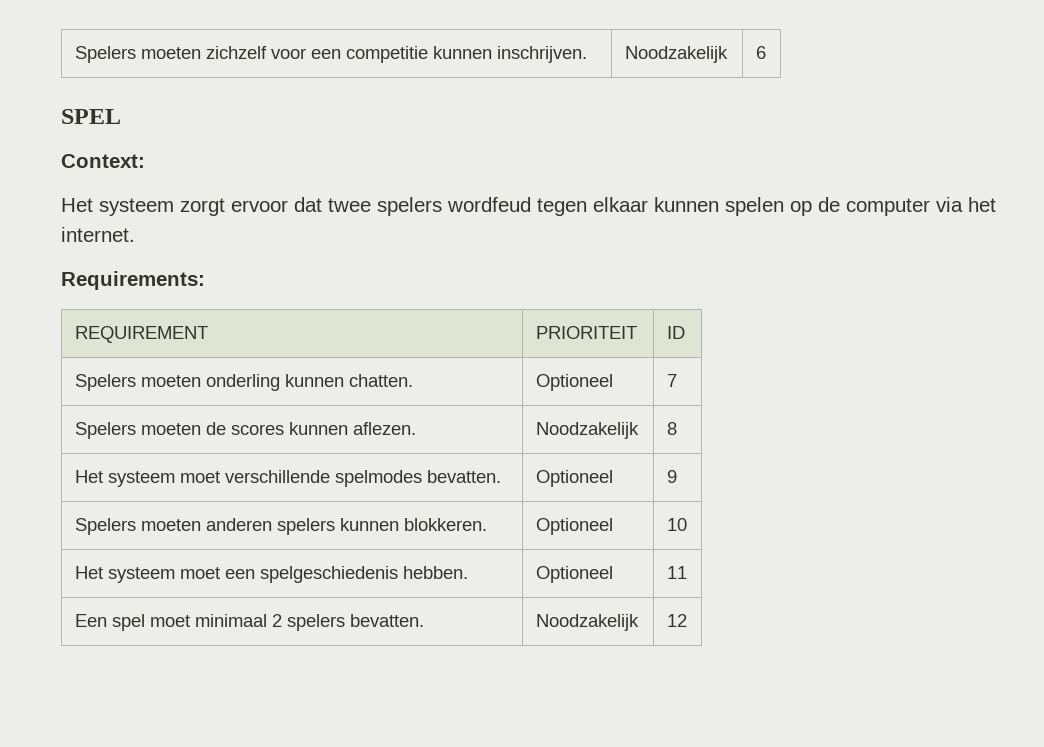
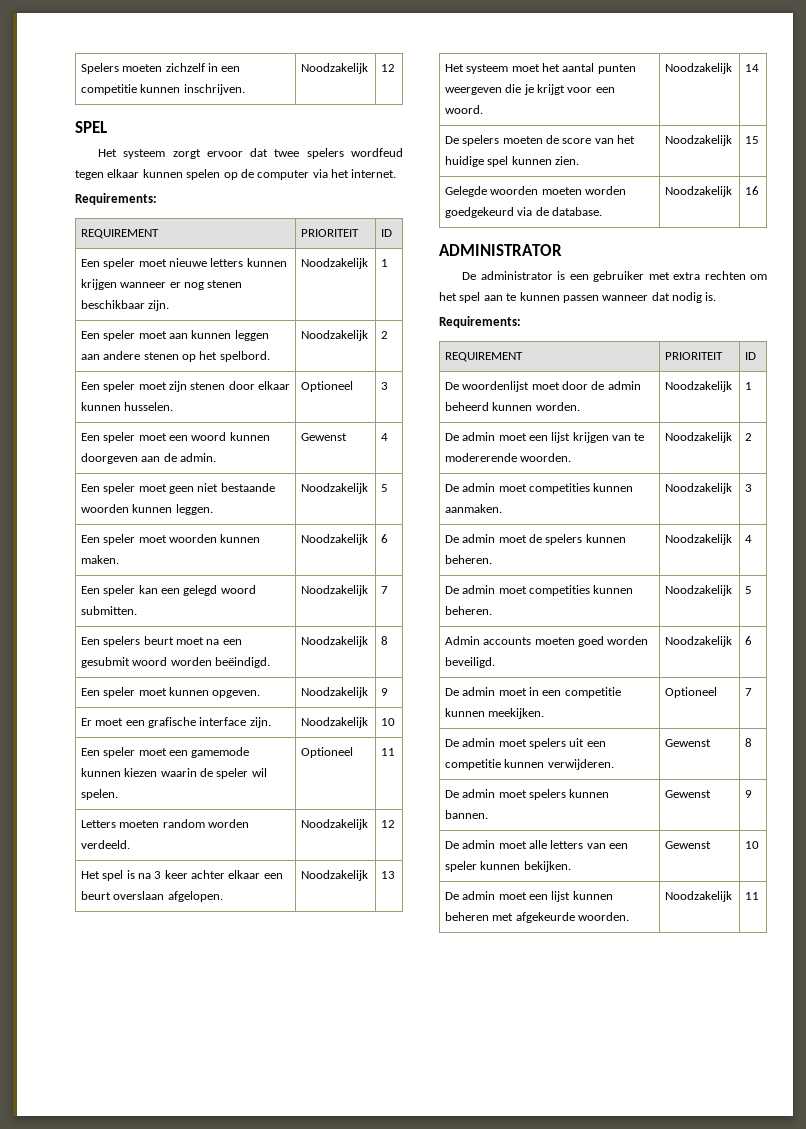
- Spelers moeten zichzelf voor een competitie kunnen inschrijven. | Noodzakelijk | 6
+ Spelers moeten zichzelf in een competitie kunnen inschrijven. | Noodzakelijk | 12
- Context:
- Spelers moeten onderling kunnen chatten. | Optioneel | 7
- Spelers moeten de scores kunnen aflezen. | Noodzakelijk | 8
- Het systeem moet verschillende spelmodes bevatten. | Optioneel | 9
- Spelers moeten anderen spelers kunnen blokkeren. | Optioneel | 10
- Het systeem moet een spelgeschiedenis hebben. | Optioneel | 11
- Een spel moet minimaal 2 spelers bevatten. | Noodzakelijk | 12
+ Een speler moet nieuwe letters kunnen krijgen wanneer er nog stenen beschikbaar zijn. | Noodzakelijk | 1
+ Een speler moet aan kunnen leggen aan andere stenen op het spelbord. | Noodzakelijk | 2
+ Een speler moet zijn stenen door elkaar kunnen husselen. | Optioneel | 3
+ Een speler moet een woord kunnen doorgeven aan de admin. | Gewenst | 4
+ Een speler moet geen niet bestaande woorden kunnen leggen. | Noodzakelijk | 5
+ Een speler moet woorden kunnen maken. | Noodzakelijk | 6
+ Een speler kan een gelegd woord submitten. | Noodzakelijk | 7
+ Een spelers beurt moet na een gesubmit woord worden beëindigd. | Noodzakelijk | 8
+ Een speler moet kunnen opgeven. | Noodzakelijk | 9
+ Er moet een grafische interface zijn. | Noodzakelijk | 10
+ Een speler moet een gamemode kunnen kiezen waarin de speler wil spelen. | Optioneel | 11
+ Letters moeten random worden verdeeld. | Noodzakelijk | 12
+ Het spel is na 3 keer achter elkaar een beurt overslaan afgelopen. | Noodzakelijk | 13
+ Het systeem moet het aantal punten weergeven die je krijgt voor een woord. | Noodzakelijk | 14
+ De spelers moeten de score van het huidige spel kunnen zien. | Noodzakelijk | 15
+ Gelegde woorden moeten worden goedgekeurd via de database. | Noodzakelijk | 16
+ ADMINISTRATOR
+ De administrator is een gebruiker met extra rechten om het spel aan te kunnen passen wanneer dat nodig is.
+ Requirements:
+ REQUIREMENT | PRIORITEIT | ID
+ De woordenlijst moet door de admin beheerd kunnen worden. | Noodzakelijk | 1
+ De admin moet een lijst krijgen van te modererende woorden. | Noodzakelijk | 2
+ De admin moet competities kunnen aanmaken. | Noodzakelijk | 3
+ De admin moet de spelers kunnen beheren. | Noodzakelijk | 4
+ De admin moet competities kunnen beheren. | Noodzakelijk | 5
+ Admin accounts moeten goed worden beveiligd. | Noodzakelijk | 6
+ De admin moet in een competitie kunnen meekijken. | Optioneel | 7
+ De admin moet spelers uit een competitie kunnen verwijderen. | Gewenst | 8
+ De admin moet spelers kunnen bannen. | Gewenst | 9
+ De admin moet alle letters van een speler kunnen bekijken. | Gewenst | 10
+ De admin moet een lijst kunnen beheren met afgekeurde woorden. | Noodzakelijk | 11

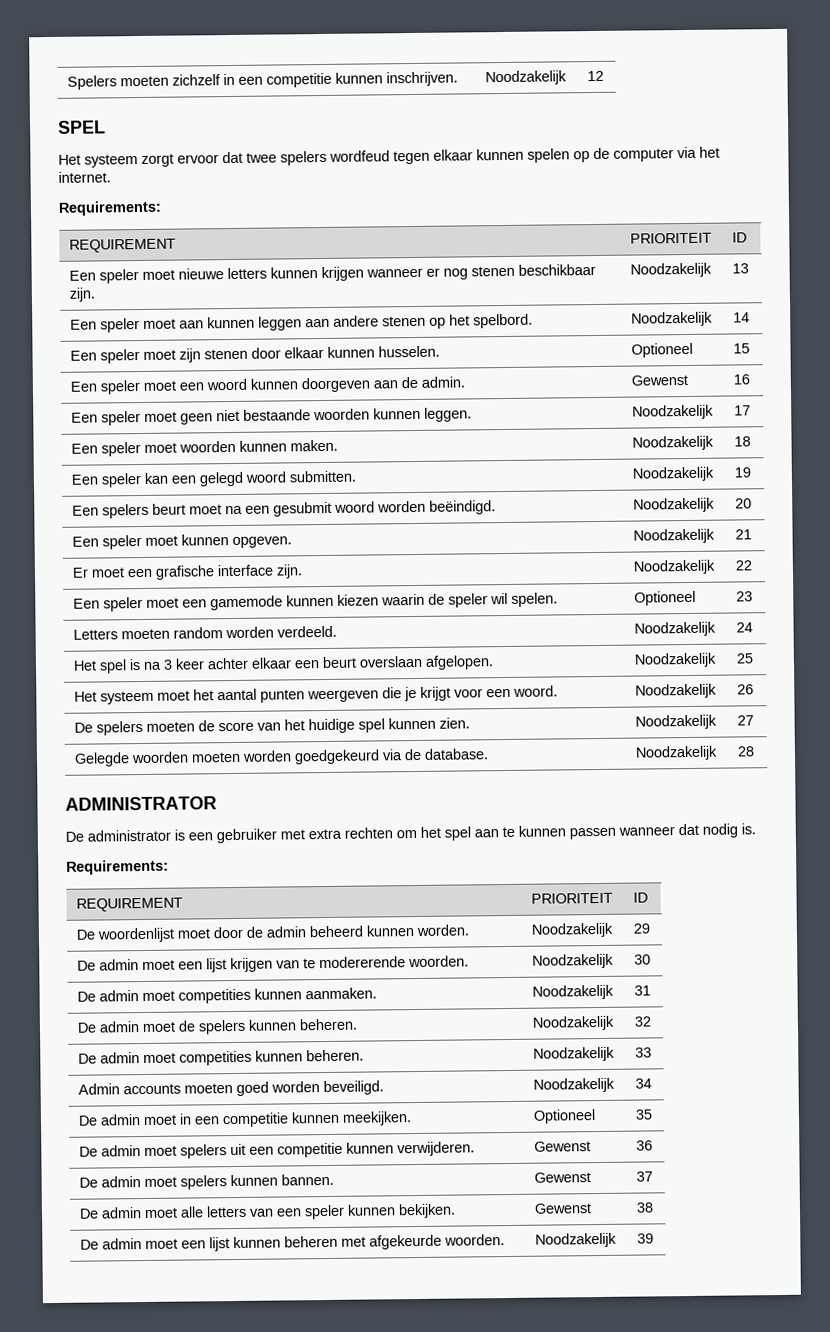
- Een speler moet nieuwe letters kunnen krijgen wanneer er nog stenen beschikbaar zijn. | Noodzakelijk | 1
+ Een speler moet nieuwe letters kunnen krijgen wanneer er nog stenen beschikbaar zijn. | Noodzakelijk | 13
- Een speler moet aan kunnen leggen aan andere stenen op het spelbord. | Noodzakelijk | 2
+ Een speler moet aan kunnen leggen aan andere stenen op het spelbord. | Noodzakelijk | 14
- Een speler moet zijn stenen door elkaar kunnen husselen. | Optioneel | 3
+ Een speler moet zijn stenen door elkaar kunnen husselen. | Optioneel | 15
- Een speler moet een woord kunnen doorgeven aan de admin. | Gewenst | 4
+ Een speler moet een woord kunnen doorgeven aan de admin. | Gewenst | 16
- Een speler moet geen niet bestaande woorden kunnen leggen. | Noodzakelijk | 5
+ Een speler moet geen niet bestaande woorden kunnen leggen. | Noodzakelijk | 17
- Een speler moet woorden kunnen maken. | Noodzakelijk | 6
+ Een speler moet woorden kunnen maken. | Noodzakelijk | 18
- Een speler kan een gelegd woord submitten. | Noodzakelijk | 7
+ Een speler kan een gelegd woord submitten. | Noodzakelijk | 19
- Een spelers beurt moet na een gesubmit woord worden beëindigd. | Noodzakelijk | 8
+ Een spelers beurt moet na een gesubmit woord worden beëindigd. | Noodzakelijk | 20
- Een speler moet kunnen opgeven. | Noodzakelijk | 9
+ Een speler moet kunnen opgeven. | Noodzakelijk | 21
- Er moet een grafische interface zijn. | Noodzakelijk | 10
+ Er moet een grafische interface zijn. | Noodzakelijk | 22
- Een speler moet een gamemode kunnen kiezen waarin de speler wil spelen. | Optioneel | 11
+ Een speler moet een gamemode kunnen kiezen waarin de speler wil spelen. | Optioneel | 23
- Letters moeten random worden verdeeld. | Noodzakelijk | 12
+ Letters moeten random worden verdeeld. | Noodzakelijk | 24
- Het spel is na 3 keer achter elkaar een beurt overslaan afgelopen. | Noodzakelijk | 13
+ Het spel is na 3 keer achter elkaar een beurt overslaan afgelopen. | Noodzakelijk | 25
- Het systeem moet het aantal punten weergeven die je krijgt voor een woord. | Noodzakelijk | 14
+ Het systeem moet het aantal punten weergeven die je krijgt voor een woord. | Noodzakelijk | 26
- De spelers moeten de score van het huidige spel kunnen zien. | Noodzakelijk | 15
+ De spelers moeten de score van het huidige spel kunnen zien. | Noodzakelijk | 27
- Gelegde woorden moeten worden goedgekeurd via de database. | Noodzakelijk | 16
+ Gelegde woorden moeten worden goedgekeurd via de database. | Noodzakelijk | 28
- De woordenlijst moet door de admin beheerd kunnen worden. | Noodzakelijk | 1
+ De woordenlijst moet door de admin beheerd kunnen worden. | Noodzakelijk | 29
- De admin moet een lijst krijgen van te modererende woorden. | Noodzakelijk | 2
+ De admin moet een lijst krijgen van te modererende woorden. | Noodzakelijk | 30
- De admin moet competities kunnen aanmaken. | Noodzakelijk | 3
+ De admin moet competities kunnen aanmaken. | Noodzakelijk | 31
- De admin moet de spelers kunnen beheren. | Noodzakelijk | 4
+ De admin moet de spelers kunnen beheren. | Noodzakelijk | 32
- De admin moet competities kunnen beheren. | Noodzakelijk | 5
+ De admin moet competities kunnen beheren. | Noodzakelijk | 33
- Admin accounts moeten goed worden beveiligd. | Noodzakelijk | 6
+ Admin accounts moeten goed worden beveiligd. | Noodzakelijk | 34
- De admin moet in een competitie kunnen meekijken. | Optioneel | 7
+ De admin moet in een competitie kunnen meekijken. | Optioneel | 35
- De admin moet spelers uit een competitie kunnen verwijderen. | Gewenst | 8
+ De admin moet spelers uit een competitie kunnen verwijderen. | Gewenst | 36
- De admin moet spelers kunnen bannen. | Gewenst | 9
+ De admin moet spelers kunnen bannen. | Gewenst | 37
- De admin moet alle letters van een speler kunnen bekijken. | Gewenst | 10
+ De admin moet alle letters van een speler kunnen bekijken. | Gewenst | 38
- De admin moet een lijst kunnen beheren met afgekeurde woorden. | Noodzakelijk | 11
+ De admin moet een lijst kunnen beheren met afgekeurde woorden. | Noodzakelijk | 39

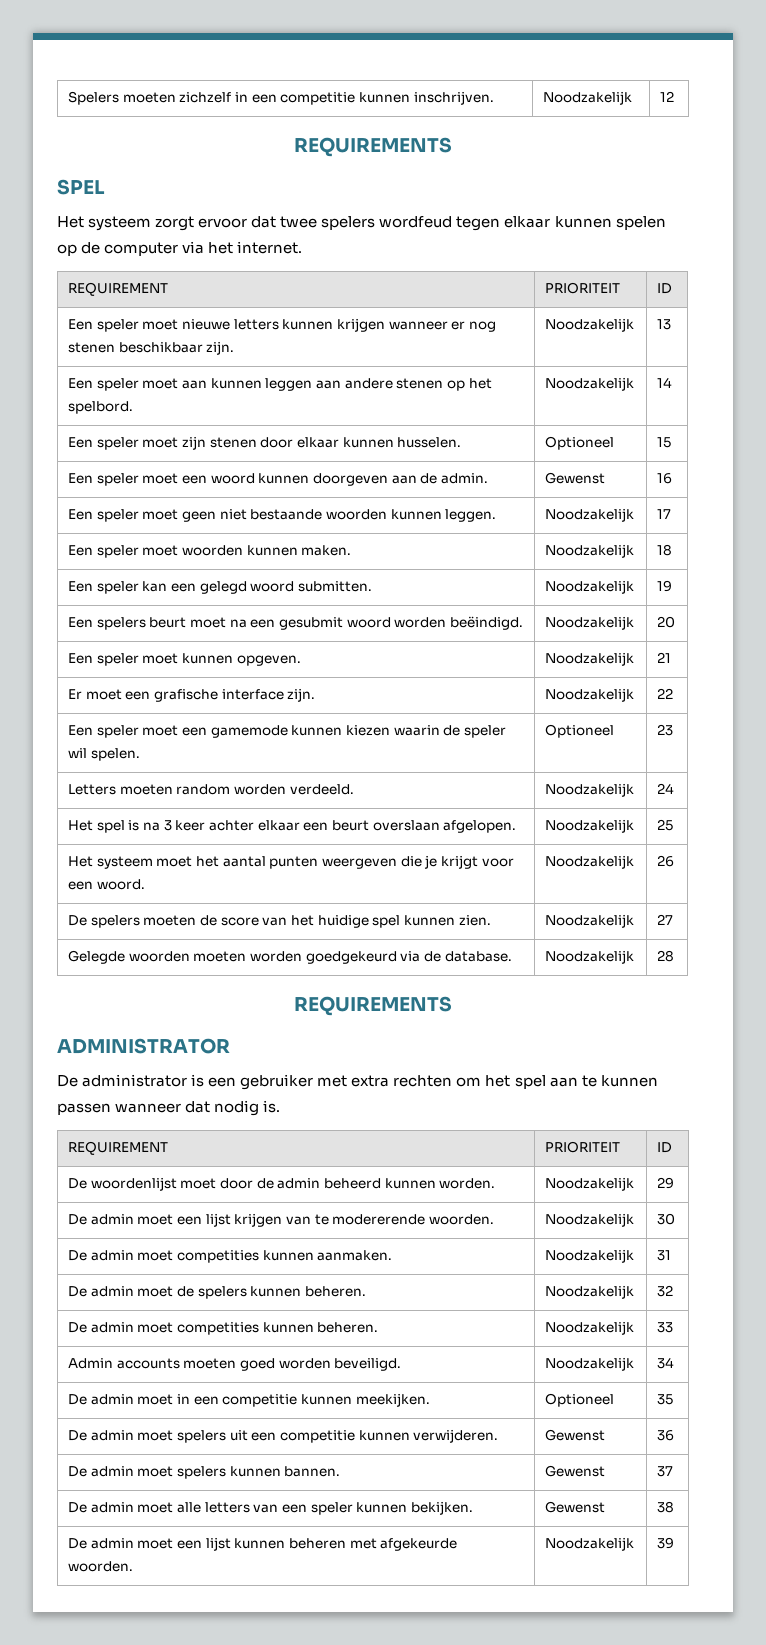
  Spelers moeten zichzelf in een competitie kunnen inschrijven. | Noodzakelijk | 12
+ REQUIREMENTS
  Het systeem zorgt ervoor dat twee spelers wordfeud tegen elkaar kunnen spelen op de computer via het internet.
- Requirements:
  Gelegde woorden moeten worden goedgekeurd via de database. | Noodzakelijk | 28
+ REQUIREMENTS
  De administrator is een gebruiker met extra rechten om het spel aan te kunnen passen wanneer dat nodig is.
- Requirements:

